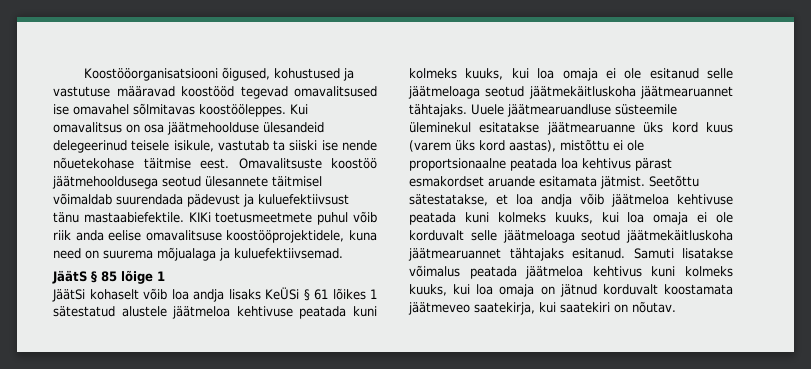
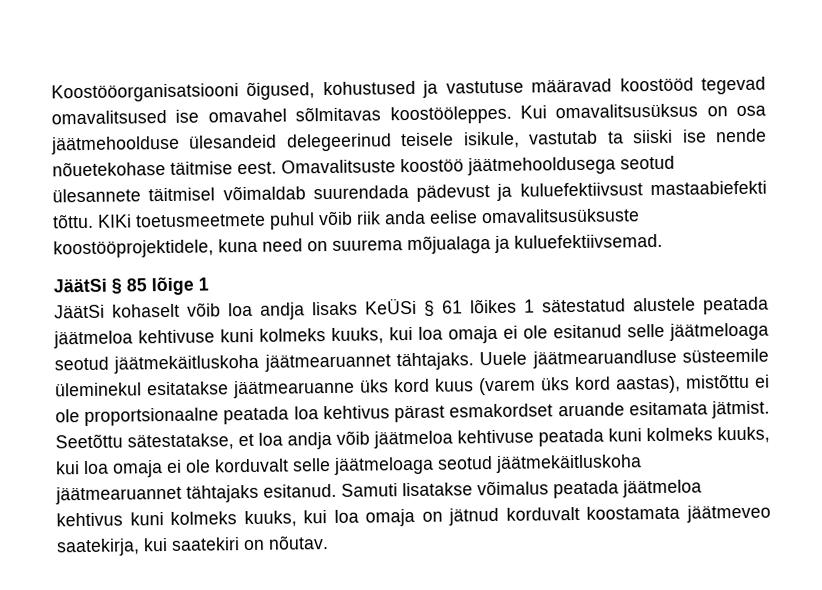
- Kui omavalitsus on osa jäätmehoolduse ülesandeid delegeerinud teisele isikule, vastutab ta siiski ise nende nõuetekohase täitmise eest.
+ Kui omavalitsusüksus on osa jäätmehoolduse ülesandeid delegeerinud teisele isikule, vastutab ta siiski ise nende nõuetekohase täitmise eest.
- Omavalitsuste koostöö jäätmehooldusega seotud ülesannete täitmisel võimaldab suurendada pädevust ja kuluefektiivsust tänu mastaabiefektile.
+ Omavalitsuste koostöö jäätmehooldusega seotud ülesannete täitmisel võimaldab suurendada pädevust ja kuluefektiivsust mastaabiefekti tõttu.
- KIKi toetusmeetmete puhul võib riik anda eelise omavalitsuse koostööprojektidele, kuna need on suurema mõjualaga ja kuluefektiivsemad.
+ KIKi toetusmeetmete puhul võib riik anda eelise omavalitsusüksuste koostööprojektidele, kuna need on suurema mõjualaga ja kuluefektiivsemad.
- JäätS § 85 lõige 1
+ JäätSi § 85 lõige 1
- JäätSi kohaselt võib loa andja lisaks KeÜSi § 61 lõikes 1 sätestatud alustele jäätmeloa kehtivuse peatada kuni kolmeks kuuks, kui loa omaja ei ole esitanud selle jäätmeloaga seotud jäätmekäitluskoha jäätmearuannet tähtajaks.
+ JäätSi kohaselt võib loa andja lisaks KeÜSi § 61 lõikes 1 sätestatud alustele peatada jäätmeloa kehtivuse kuni kolmeks kuuks, kui loa omaja ei ole esitanud selle jäätmeloaga seotud jäätmekäitluskoha jäätmearuannet tähtajaks.

